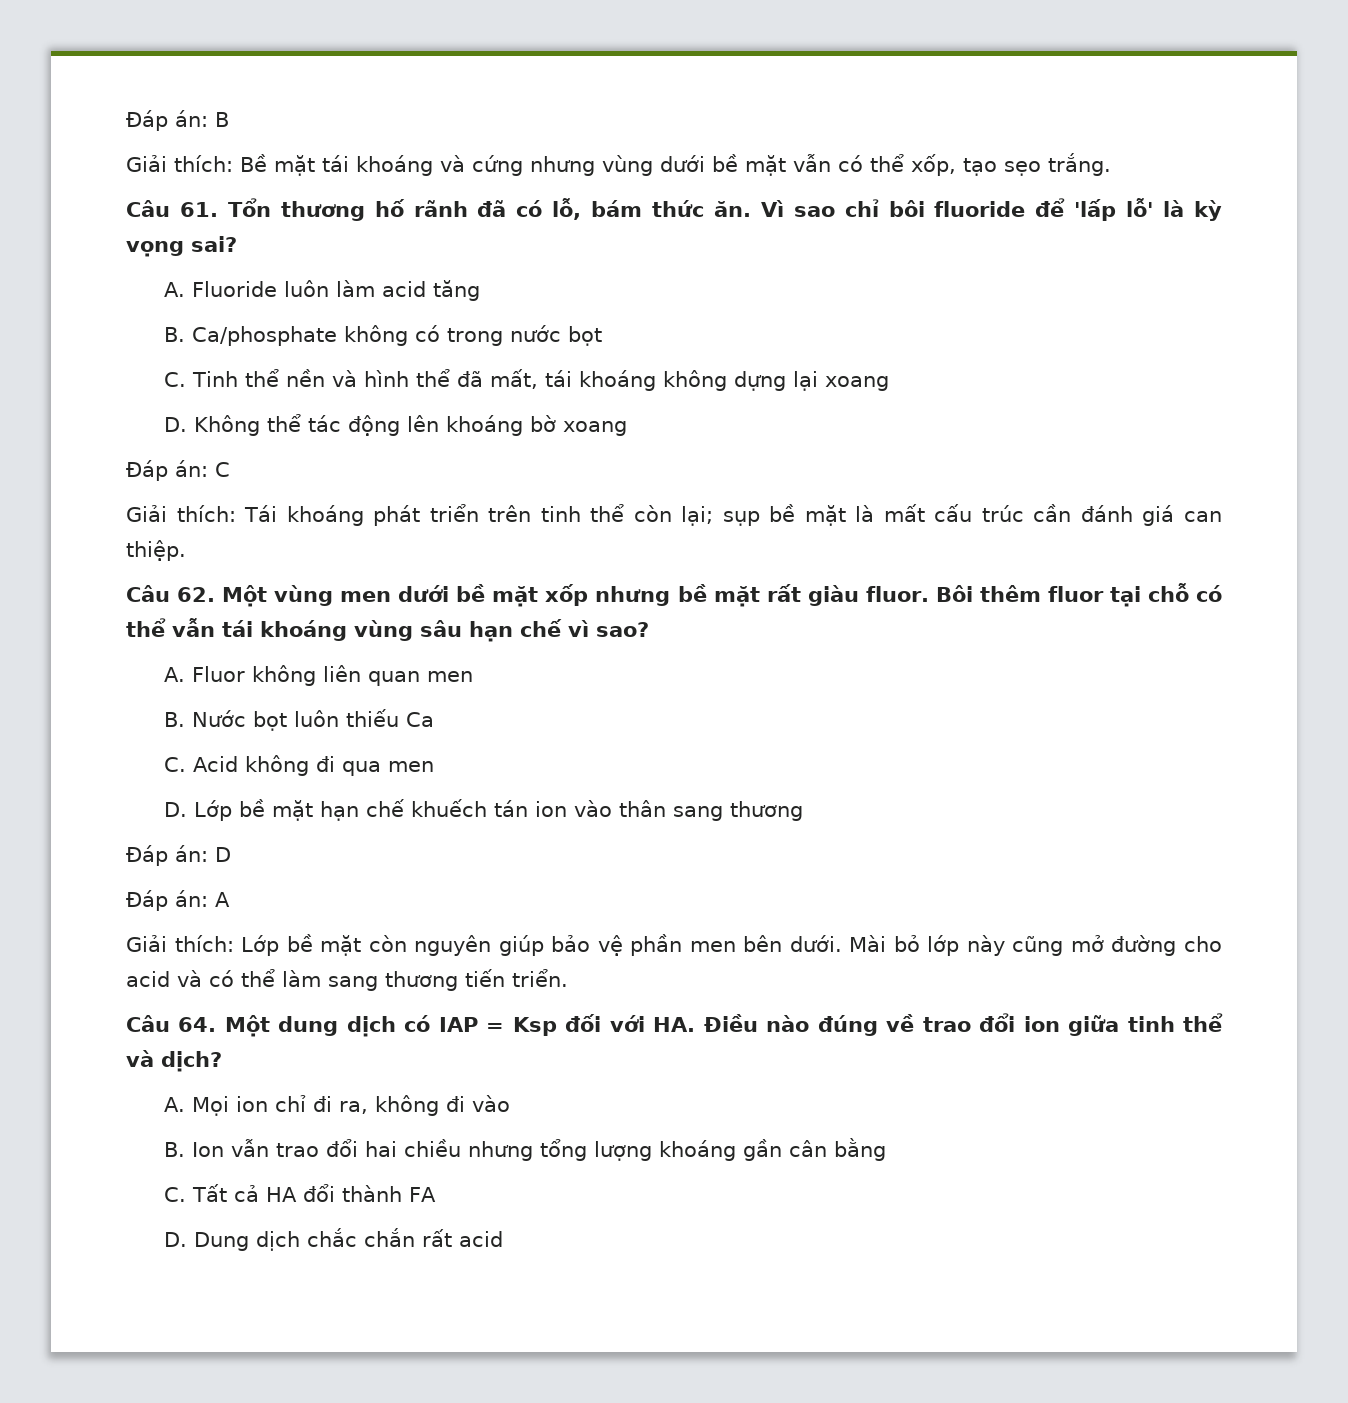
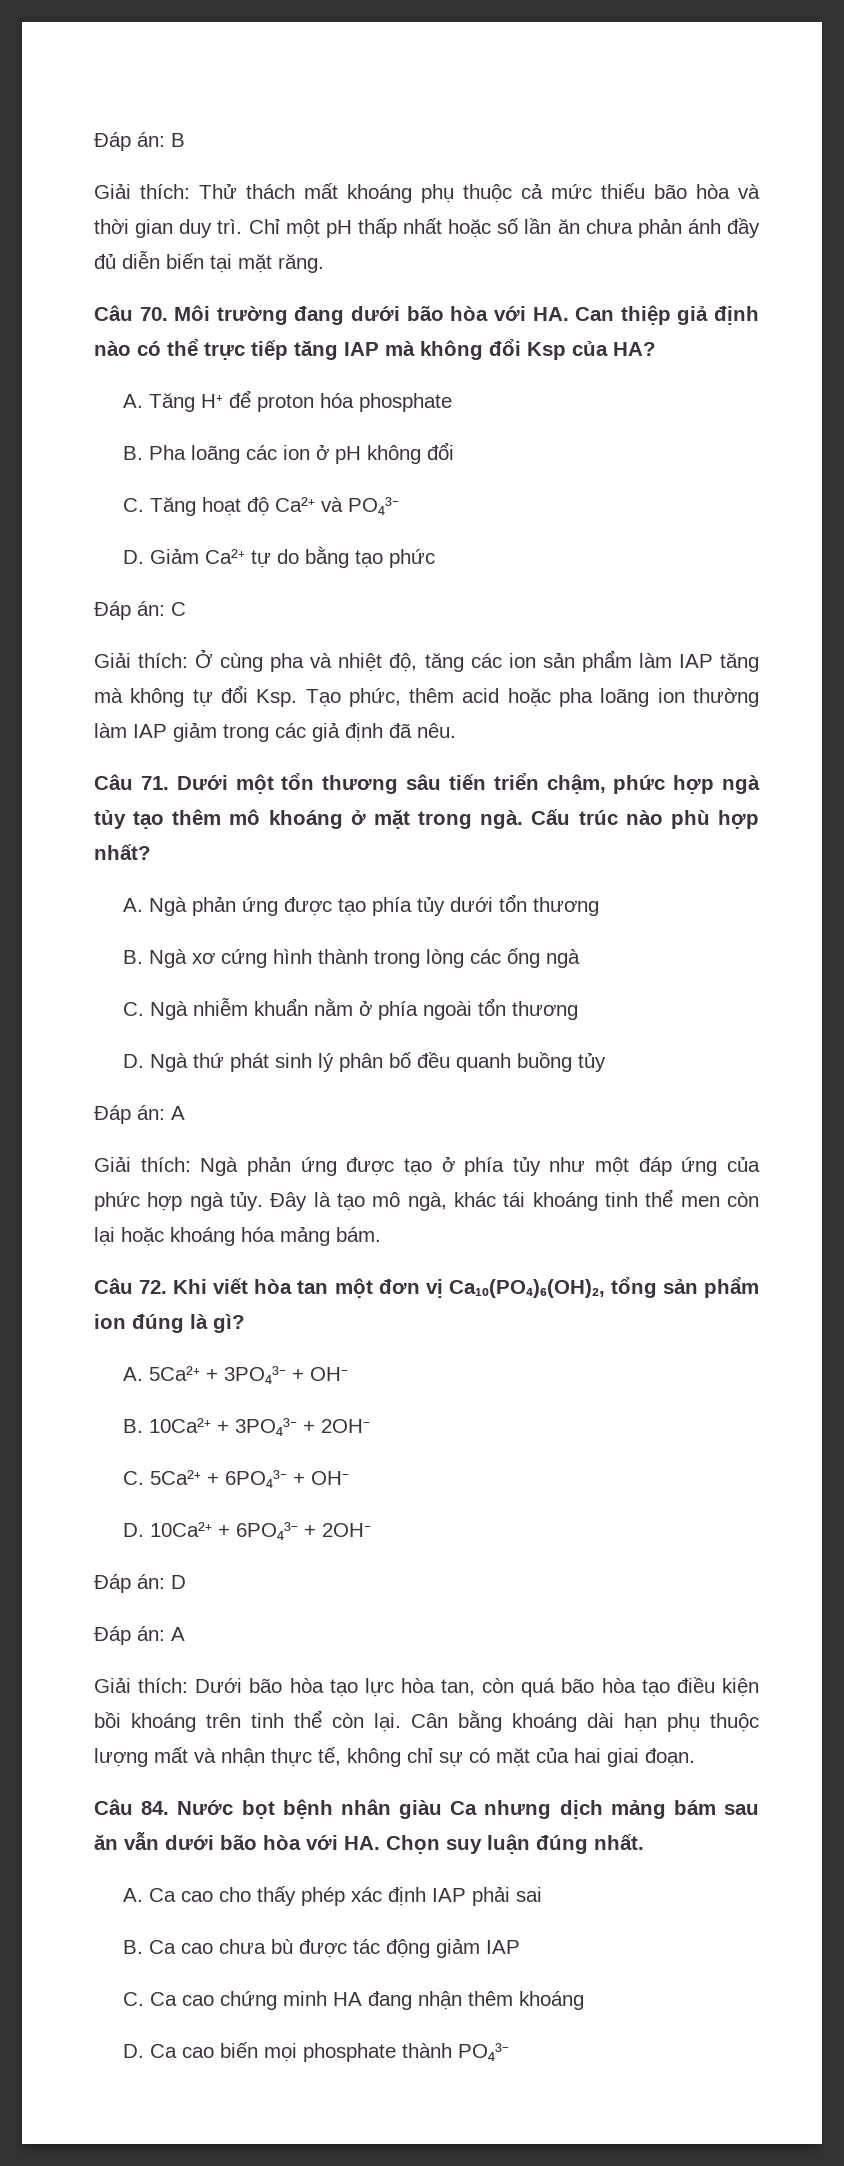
- Giải thích: Bề mặt tái khoáng và cứng nhưng vùng dưới bề mặt vẫn có thể xốp, tạo sẹo trắng.
- Câu 61. Tổn thương hố rãnh đã có lỗ, bám thức ăn. Vì sao chỉ bôi fluoride để 'lấp lỗ' là kỳ vọng sai?
- A. Fluoride luôn làm acid tăng
- B. Ca/phosphate không có trong nước bọt
- C. Tinh thể nền và hình thể đã mất, tái khoáng không dựng lại xoang
- D. Không thể tác động lên khoáng bờ xoang
+ Giải thích: Thử thách mất khoáng phụ thuộc cả mức thiếu bão hòa và thời gian duy trì. Chỉ một pH thấp nhất hoặc số lần ăn chưa phản ánh đầy đủ diễn biến tại mặt răng.
+ Câu 70. Môi trường đang dưới bão hòa với HA. Can thiệp giả định nào có thể trực tiếp tăng IAP mà không đổi Ksp của HA?
+ A. Tăng H⁺ để proton hóa phosphate
+ B. Pha loãng các ion ở pH không đổi
+ C. Tăng hoạt độ Ca²⁺ và PO₄³⁻
+ D. Giảm Ca²⁺ tự do bằng tạo phức
- Giải thích: Tái khoáng phát triển trên tinh thể còn lại; sụp bề mặt là mất cấu trúc cần đánh giá can thiệp.
- Câu 62. Một vùng men dưới bề mặt xốp nhưng bề mặt rất giàu fluor. Bôi thêm fluor tại chỗ có thể vẫn tái khoáng vùng sâu hạn chế vì sao?
- A. Fluor không liên quan men
- B. Nước bọt luôn thiếu Ca
- C. Acid không đi qua men
- D. Lớp bề mặt hạn chế khuếch tán ion vào thân sang thương
+ Giải thích: Ở cùng pha và nhiệt độ, tăng các ion sản phẩm làm IAP tăng mà không tự đổi Ksp. Tạo phức, thêm acid hoặc pha loãng ion thường làm IAP giảm trong các giả định đã nêu.
+ Câu 71. Dưới một tổn thương sâu tiến triển chậm, phức hợp ngà tủy tạo thêm mô khoáng ở mặt trong ngà. Cấu trúc nào phù hợp nhất?
+ A. Ngà phản ứng được tạo phía tủy dưới tổn thương
+ B. Ngà xơ cứng hình thành trong lòng các ống ngà
+ C. Ngà nhiễm khuẩn nằm ở phía ngoài tổn thương
+ D. Ngà thứ phát sinh lý phân bố đều quanh buồng tủy
+ Đáp án: A
+ Giải thích: Ngà phản ứng được tạo ở phía tủy như một đáp ứng của phức hợp ngà tủy. Đây là tạo mô ngà, khác tái khoáng tinh thể men còn lại hoặc khoáng hóa mảng bám.
+ Câu 72. Khi viết hòa tan một đơn vị Ca₁₀(PO₄)₆(OH)₂, tổng sản phẩm ion đúng là gì?
+ A. 5Ca²⁺ + 3PO₄³⁻ + OH⁻
+ B. 10Ca²⁺ + 3PO₄³⁻ + 2OH⁻
+ C. 5Ca²⁺ + 6PO₄³⁻ + OH⁻
+ D. 10Ca²⁺ + 6PO₄³⁻ + 2OH⁻
- Giải thích: Lớp bề mặt còn nguyên giúp bảo vệ phần men bên dưới. Mài bỏ lớp này cũng mở đường cho acid và có thể làm sang thương tiến triển.
- Câu 64. Một dung dịch có IAP = Ksp đối với HA. Điều nào đúng về trao đổi ion giữa tinh thể và dịch?
- A. Mọi ion chỉ đi ra, không đi vào
- B. Ion vẫn trao đổi hai chiều nhưng tổng lượng khoáng gần cân bằng
- C. Tất cả HA đổi thành FA
- D. Dung dịch chắc chắn rất acid
+ Giải thích: Dưới bão hòa tạo lực hòa tan, còn quá bão hòa tạo điều kiện bồi khoáng trên tinh thể còn lại. Cân bằng khoáng dài hạn phụ thuộc lượng mất và nhận thực tế, không chỉ sự có mặt của hai giai đoạn.
+ Câu 84. Nước bọt bệnh nhân giàu Ca nhưng dịch mảng bám sau ăn vẫn dưới bão hòa với HA. Chọn suy luận đúng nhất.
+ A. Ca cao cho thấy phép xác định IAP phải sai
+ B. Ca cao chưa bù được tác động giảm IAP
+ C. Ca cao chứng minh HA đang nhận thêm khoáng
+ D. Ca cao biến mọi phosphate thành PO₄³⁻

